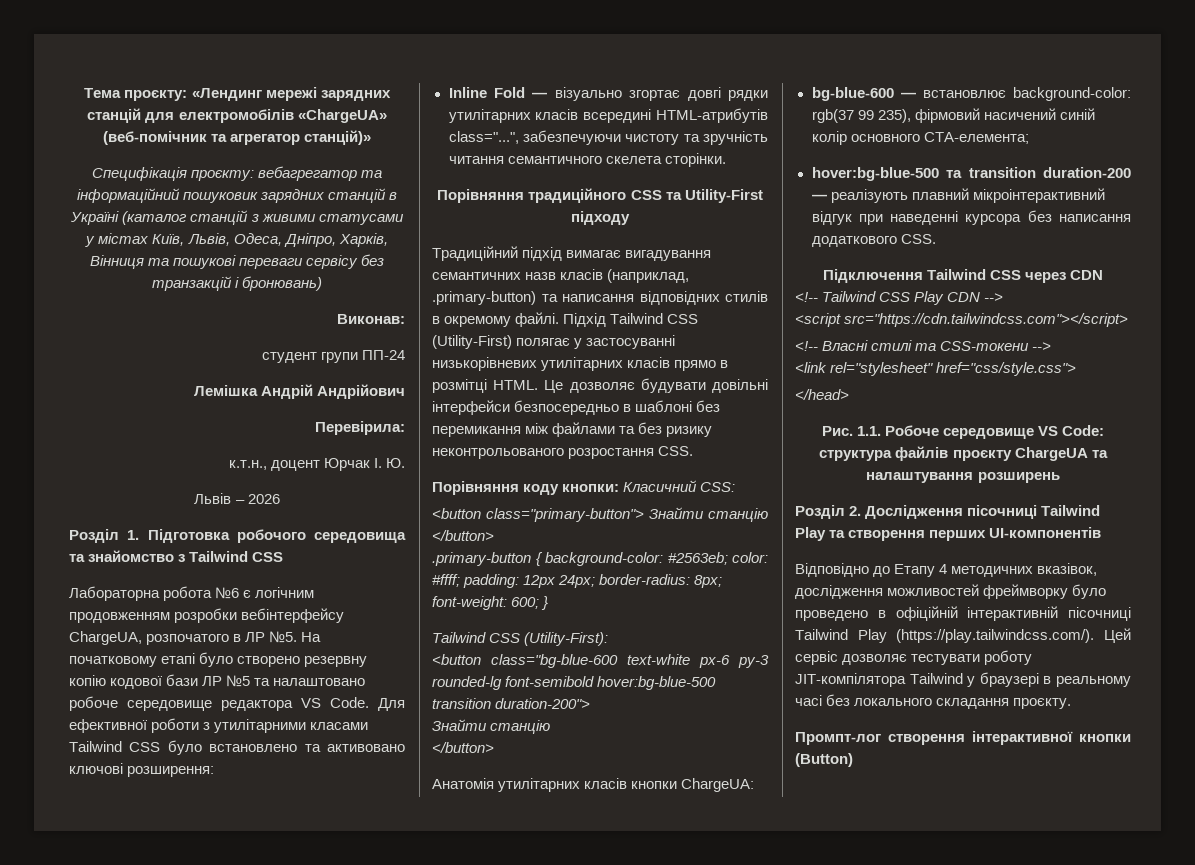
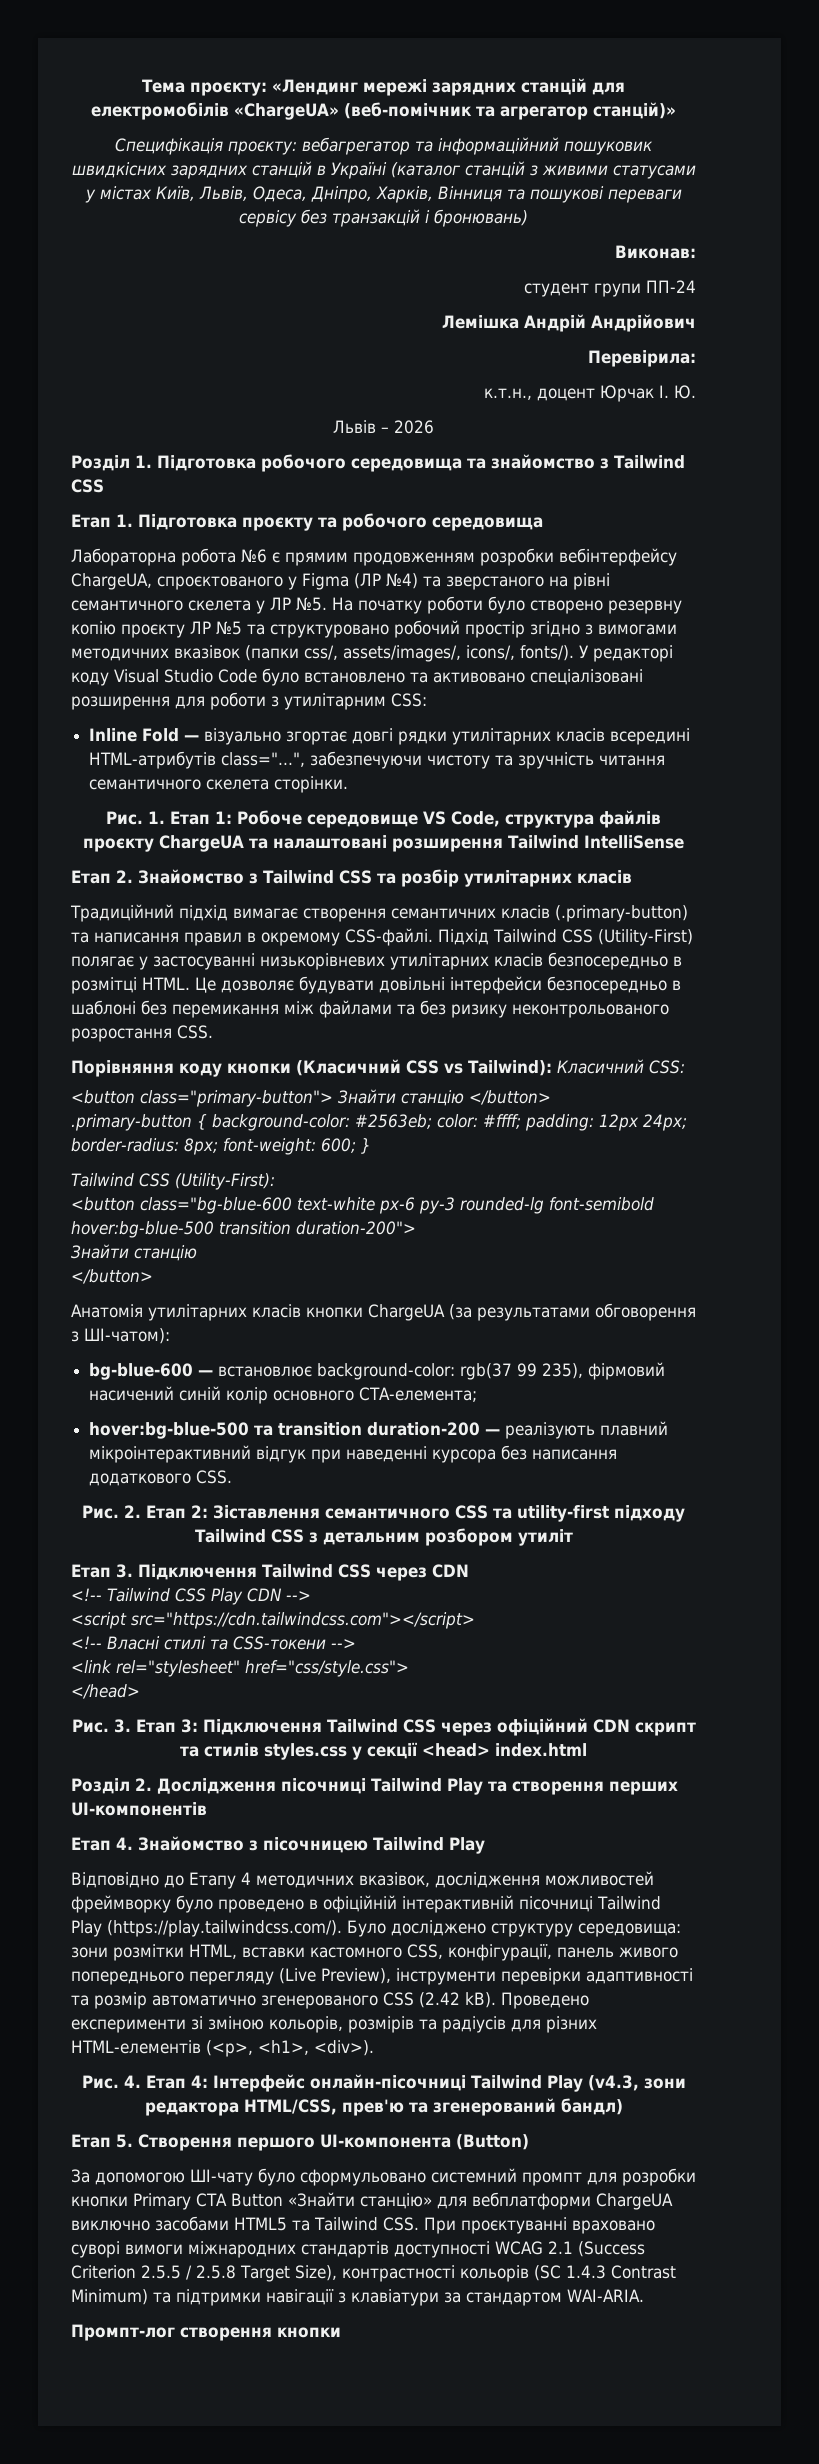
- Специфікація проєкту: вебагрегатор та інформаційний пошуковик зарядних станцій в Україні (каталог станцій з живими статусами у містах Київ, Львів, Одеса, Дніпро, Харків, Вінниця та пошукові переваги сервісу без транзакцій і бронювань)
+ Специфікація проєкту: вебагрегатор та інформаційний пошуковик швидкісних зарядних станцій в Україні (каталог станцій з живими статусами у містах Київ, Львів, Одеса, Дніпро, Харків, Вінниця та пошукові переваги сервісу без транзакцій і бронювань)
+ Етап 1. Підготовка проєкту та робочого середовища
- Лабораторна робота №6 є логічним продовженням розробки вебінтерфейсу ChargeUA, розпочатого в ЛР №5.
+ Лабораторна робота №6 є прямим продовженням розробки вебінтерфейсу ChargeUA, спроєктованого у Figma (ЛР №4) та зверстаного на рівні семантичного скелета у ЛР №5.
- На початковому етапі було створено резервну копію кодової бази ЛР №5 та налаштовано робоче середовище редактора VS Code. Для ефективної роботи з утилітарними класами Tailwind CSS було встановлено та активовано ключові розширення:
+ На початку роботи було створено резервну копію проєкту ЛР №5 та структуровано робочий простір згідно з вимогами методичних вказівок (папки css/, assets/images/, icons/, fonts/). У редакторі коду Visual Studio Code було встановлено та активовано спеціалізовані розширення для роботи з утилітарним CSS:
- Порівняння традиційного CSS та Utility-First підходу
- Традиційний підхід вимагає вигадування семантичних назв класів (наприклад, .primary-button) та написання відповідних стилів в окремому файлі.
+ Рис. 1. Етап 1: Робоче середовище VS Code, структура файлів проєкту ChargeUA та налаштовані розширення Tailwind IntelliSense
+ Етап 2. Знайомство з Tailwind CSS та розбір утилітарних класів
+ Традиційний підхід вимагає створення семантичних класів (.primary-button) та написання правил в окремому CSS-файлі.
- Підхід Tailwind CSS (Utility-First) полягає у застосуванні низькорівневих утилітарних класів прямо в розмітці HTML.
+ Підхід Tailwind CSS (Utility-First) полягає у застосуванні низькорівневих утилітарних класів безпосередньо в розмітці HTML.
- Порівняння коду кнопки: Класичний CSS:
+ Порівняння коду кнопки (Класичний CSS vs Tailwind): Класичний CSS:
- Анатомія утилітарних класів кнопки ChargeUA:
+ Анатомія утилітарних класів кнопки ChargeUA (за результатами обговорення з ШІ-чатом):
- Підключення Tailwind CSS через CDN
+ Рис. 2. Етап 2: Зіставлення семантичного CSS та utility-first підходу Tailwind CSS з детальним розбором утиліт
+ Етап 3. Підключення Tailwind CSS через CDN
- Рис. 1.1. Робоче середовище VS Code: структура файлів проєкту ChargeUA та налаштування розширень
+ Рис. 3. Етап 3: Підключення Tailwind CSS через офіційний CDN скрипт та стилів styles.css у секції <head> index.html
+ Етап 4. Знайомство з пісочницею Tailwind Play
- Відповідно до Етапу 4 методичних вказівок, дослідження можливостей фреймворку було проведено в офіційній інтерактивній пісочниці Tailwind Play (https://play.tailwindcss.com/). Цей сервіс дозволяє тестувати роботу JIT-компілятора Tailwind у браузері в реальному часі без локального складання проєкту.
+ Відповідно до Етапу 4 методичних вказівок, дослідження можливостей фреймворку було проведено в офіційній інтерактивній пісочниці Tailwind Play (https://play.tailwindcss.com/). Було досліджено структуру середовища: зони розмітки HTML, вставки кастомного CSS, конфігурації, панель живого попереднього перегляду (Live Preview), інструменти перевірки адаптивності та розмір автоматично згенерованого CSS (2.42 kB). Проведено експерименти зі зміною кольорів, розмірів та радіусів для різних HTML-елементів (<p>, <h1>, <div>).
+ Рис. 4. Етап 4: Інтерфейс онлайн-пісочниці Tailwind Play (v4.3, зони редактора HTML/CSS, прев'ю та згенерований бандл)
+ Етап 5. Створення першого UI-компонента (Button)
+ За допомогою ШІ-чату було сформульовано системний промпт для розробки кнопки Primary CTA Button «Знайти станцію» для вебплатформи ChargeUA виключно засобами HTML5 та Tailwind CSS. При проєктуванні враховано суворі вимоги міжнародних стандартів доступності WCAG 2.1 (Success Criterion 2.5.5 / 2.5.8 Target Size), контрастності кольорів (SC 1.4.3 Contrast Minimum) та підтримки навігації з клавіатури за стандартом WAI-ARIA.
- Промпт-лог створення інтерактивної кнопки (Button)
+ Промпт-лог створення кнопки

